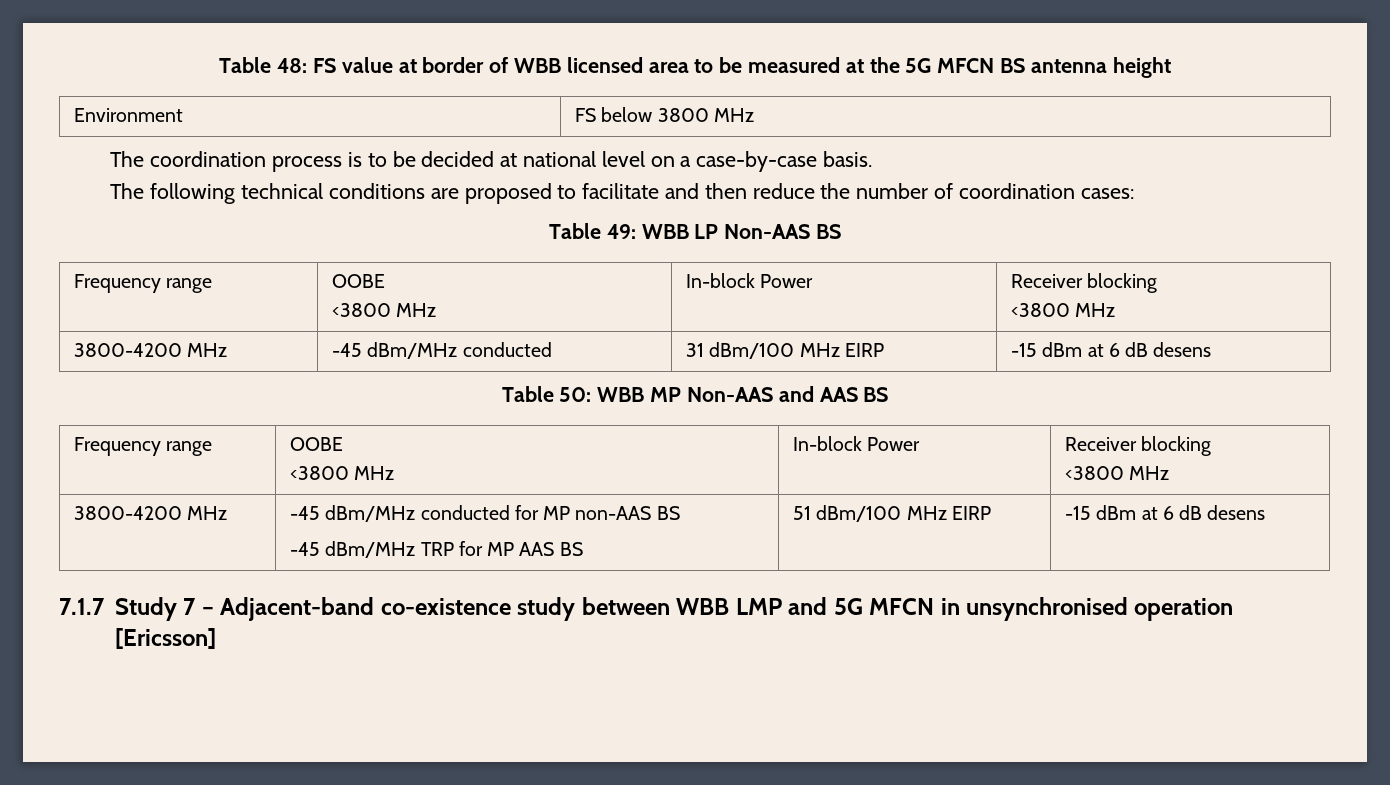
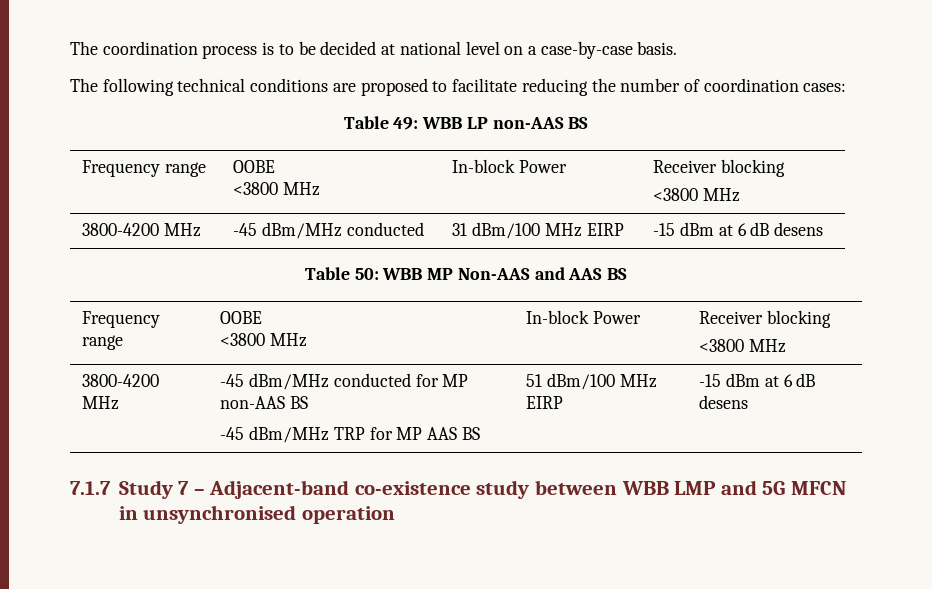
- Table 48: FS value at border of WBB licensed area to be measured at the 5G MFCN BS antenna height
- Environment | FS below 3800 MHz
- The following technical conditions are proposed to facilitate and then reduce the number of coordination cases:
+ The following technical conditions are proposed to facilitate reducing the number of coordination cases:
- Table 49: WBB LP Non-AAS BS
+ Table 49: WBB LP non-AAS BS
- 7.1.7 Study 7 – Adjacent-band co-existence study between WBB LMP and 5G MFCN in unsynchronised operation [Ericsson]
+ 7.1.7 Study 7 – Adjacent-band co-existence study between WBB LMP and 5G MFCN in unsynchronised operation

